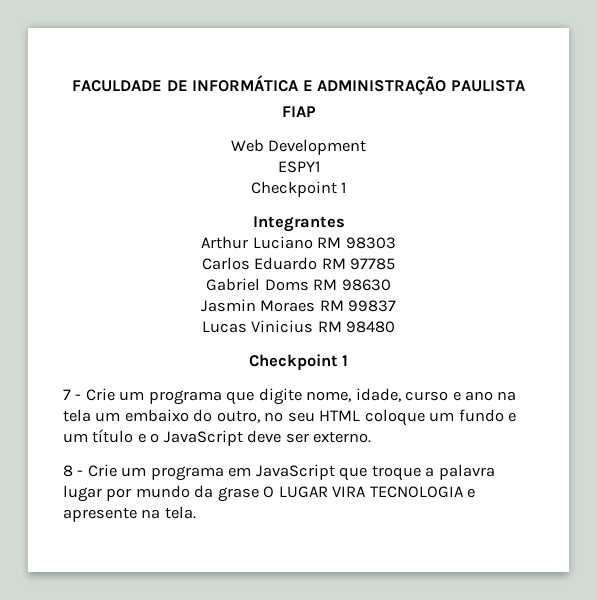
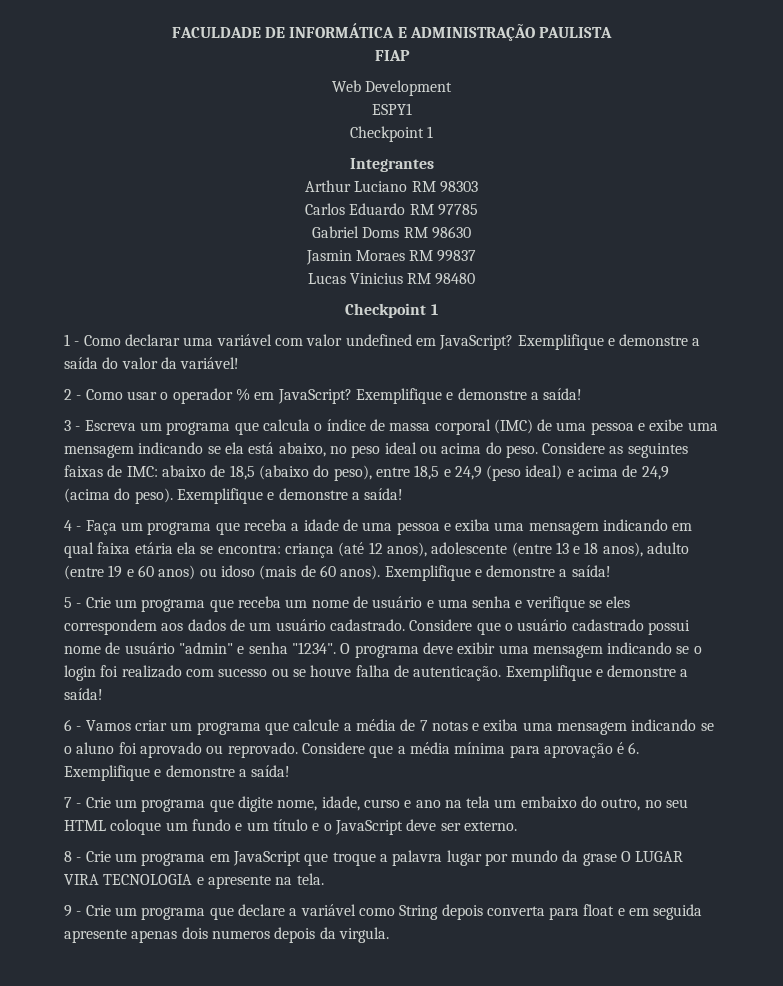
+ 1 - Como declarar uma variável com valor undefined em JavaScript? Exemplifique e demonstre a saída do valor da variável!
+ 2 - Como usar o operador % em JavaScript? Exemplifique e demonstre a saída!
+ 3 - Escreva um programa que calcula o índice de massa corporal (IMC) de uma pessoa e exibe uma mensagem indicando se ela está abaixo, no peso ideal ou acima do peso. Considere as seguintes faixas de IMC: abaixo de 18,5 (abaixo do peso), entre 18,5 e 24,9 (peso ideal) e acima de 24,9 (acima do peso). Exemplifique e demonstre a saída!
+ 4 - Faça um programa que receba a idade de uma pessoa e exiba uma mensagem indicando em qual faixa etária ela se encontra: criança (até 12 anos), adolescente (entre 13 e 18 anos), adulto (entre 19 e 60 anos) ou idoso (mais de 60 anos). Exemplifique e demonstre a saída!
+ 5 - Crie um programa que receba um nome de usuário e uma senha e verifique se eles correspondem aos dados de um usuário cadastrado. Considere que o usuário cadastrado possui nome de usuário "admin" e senha "1234". O programa deve exibir uma mensagem indicando se o login foi realizado com sucesso ou se houve falha de autenticação. Exemplifique e demonstre a saída!
+ 6 - Vamos criar um programa que calcule a média de 7 notas e exiba uma mensagem indicando se o aluno foi aprovado ou reprovado. Considere que a média mínima para aprovação é 6. Exemplifique e demonstre a saída!
+ 9 - Crie um programa que declare a variável como String depois converta para float e em seguida apresente apenas dois numeros depois da virgula.

